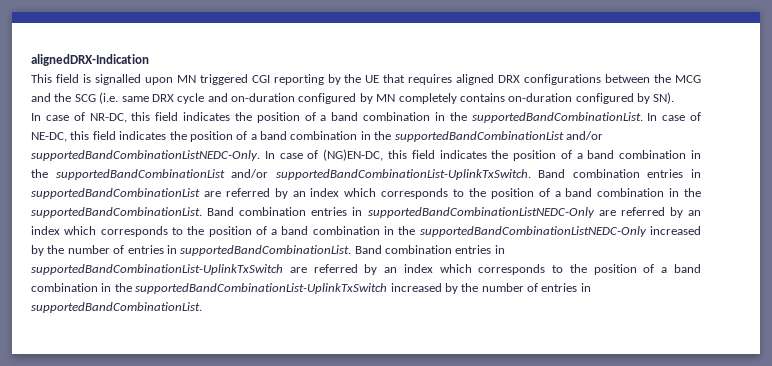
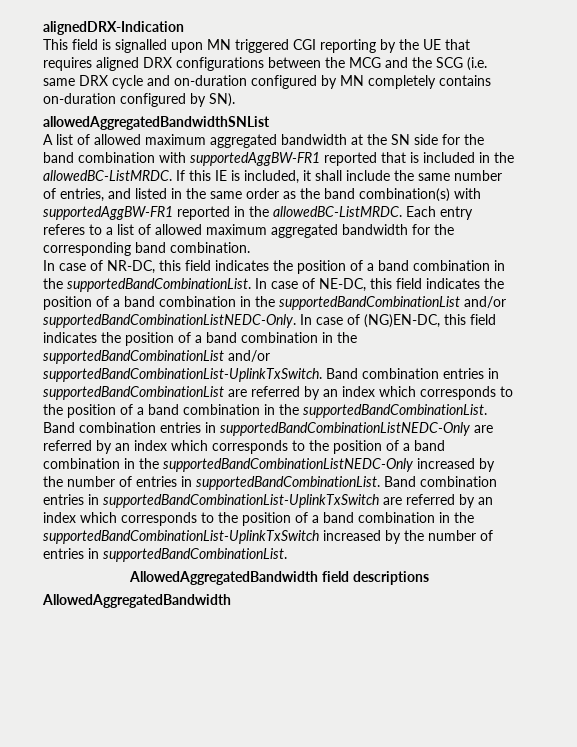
+ allowedAggregatedBandwidthSNList
+ A list of allowed maximum aggregated bandwidth at the SN side for the band combination with supportedAggBW-FR1 reported that is included in the allowedBC-ListMRDC. If this IE is included, it shall include the same number of entries, and listed in the same order as the band combination(s) with supportedAggBW-FR1 reported in the allowedBC-ListMRDC. Each entry referes to a list of allowed maximum aggregated bandwidth for the corresponding band combination.
+ AllowedAggregatedBandwidth field descriptions
+ AllowedAggregatedBandwidth

